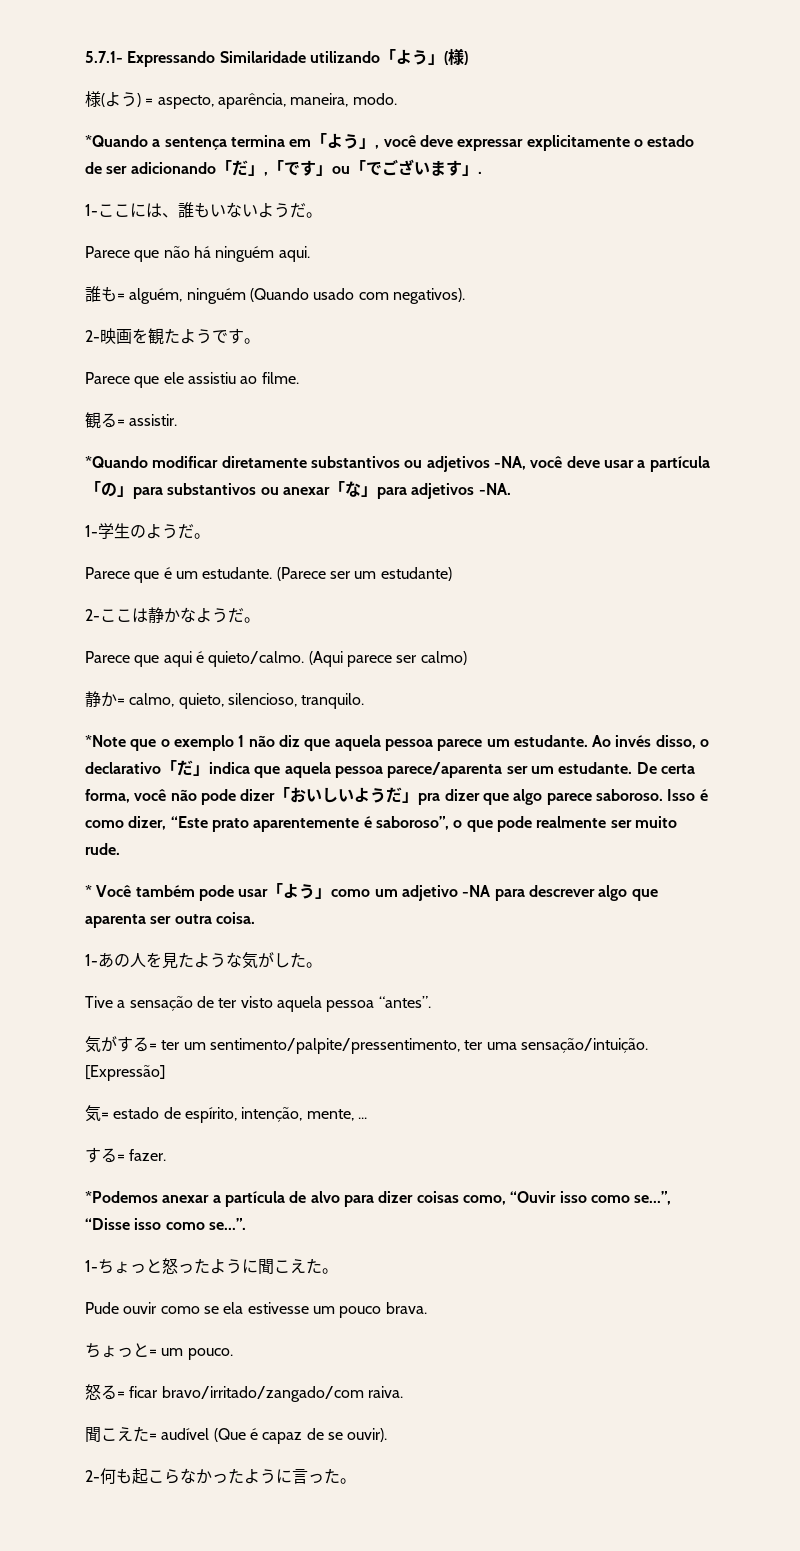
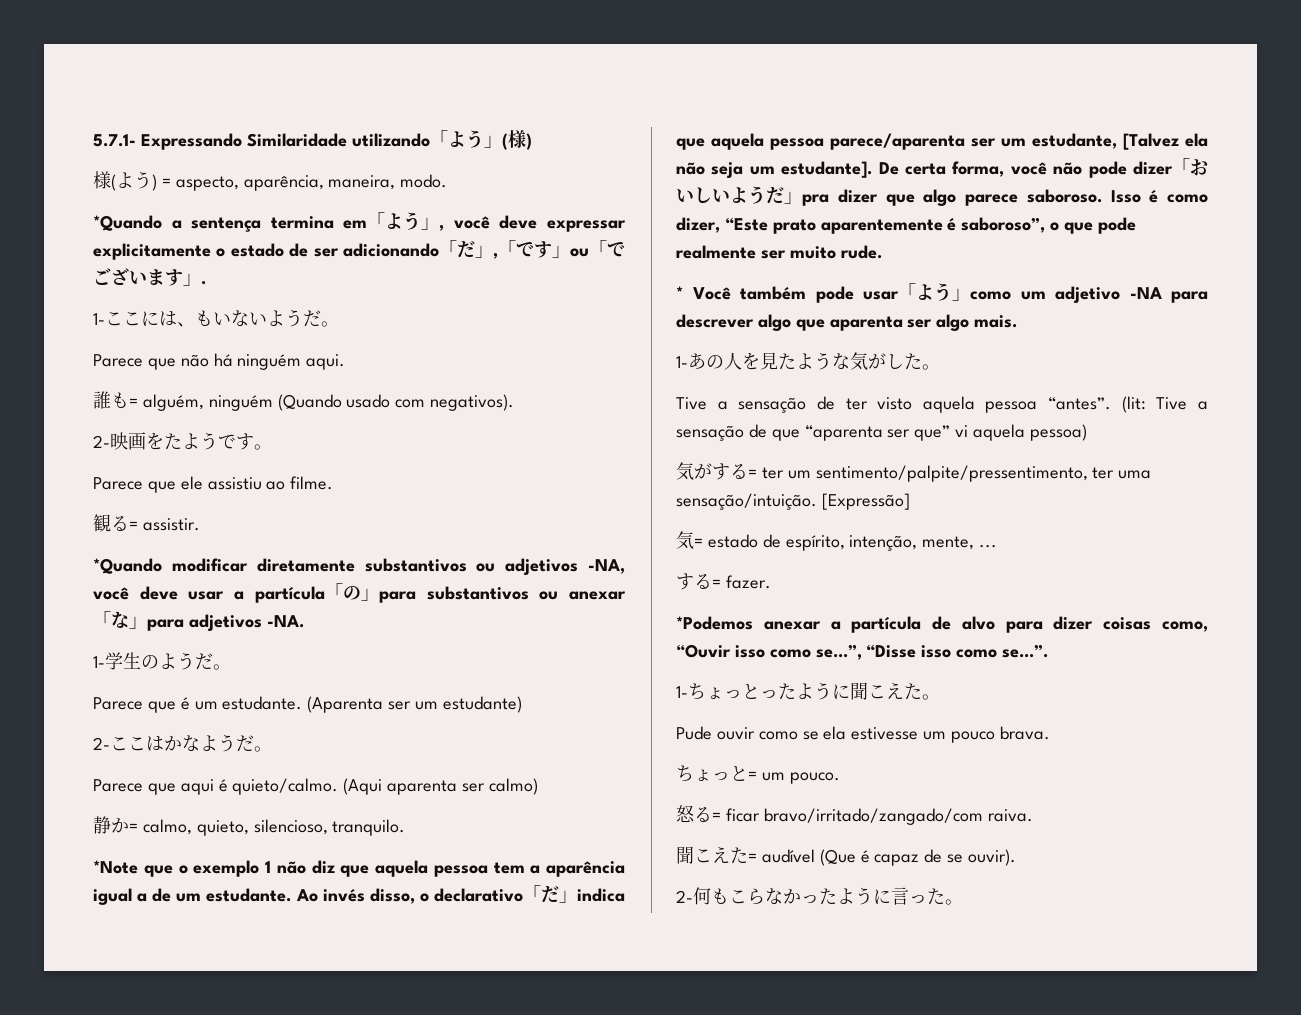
- 1-ここには、誰もいないようだ。
+ 1-ここには、もいないようだ。
- 2-映画を観たようです。
+ 2-映画をたようです。
- (Parece ser um estudante)
+ (Aparenta ser um estudante)
- 2-ここは静かなようだ。
+ 2-ここはかなようだ。
- (Aqui parece ser calmo)
+ (Aqui aparenta ser calmo)
- *Note que o exemplo 1 não diz que aquela pessoa parece um estudante.
+ *Note que o exemplo 1 não diz que aquela pessoa tem a aparência igual a de um estudante.
- Ao invés disso, o declarativo「だ」indica que aquela pessoa parece/aparenta ser um estudante.
+ Ao invés disso, o declarativo「だ」indica que aquela pessoa parece/aparenta ser um estudante, [Talvez ela não seja um estudante].
- * Você também pode usar「よう」como um adjetivo -NA para descrever algo que aparenta ser outra coisa.
+ * Você também pode usar「よう」como um adjetivo -NA para descrever algo que aparenta ser algo mais.
+ (lit: Tive a sensação de que “aparenta ser que” vi aquela pessoa)
- 1-ちょっと怒ったように聞こえた。
+ 1-ちょっとったように聞こえた。
- 2-何も起こらなかったように言った。
+ 2-何もこらなかったように言った。

